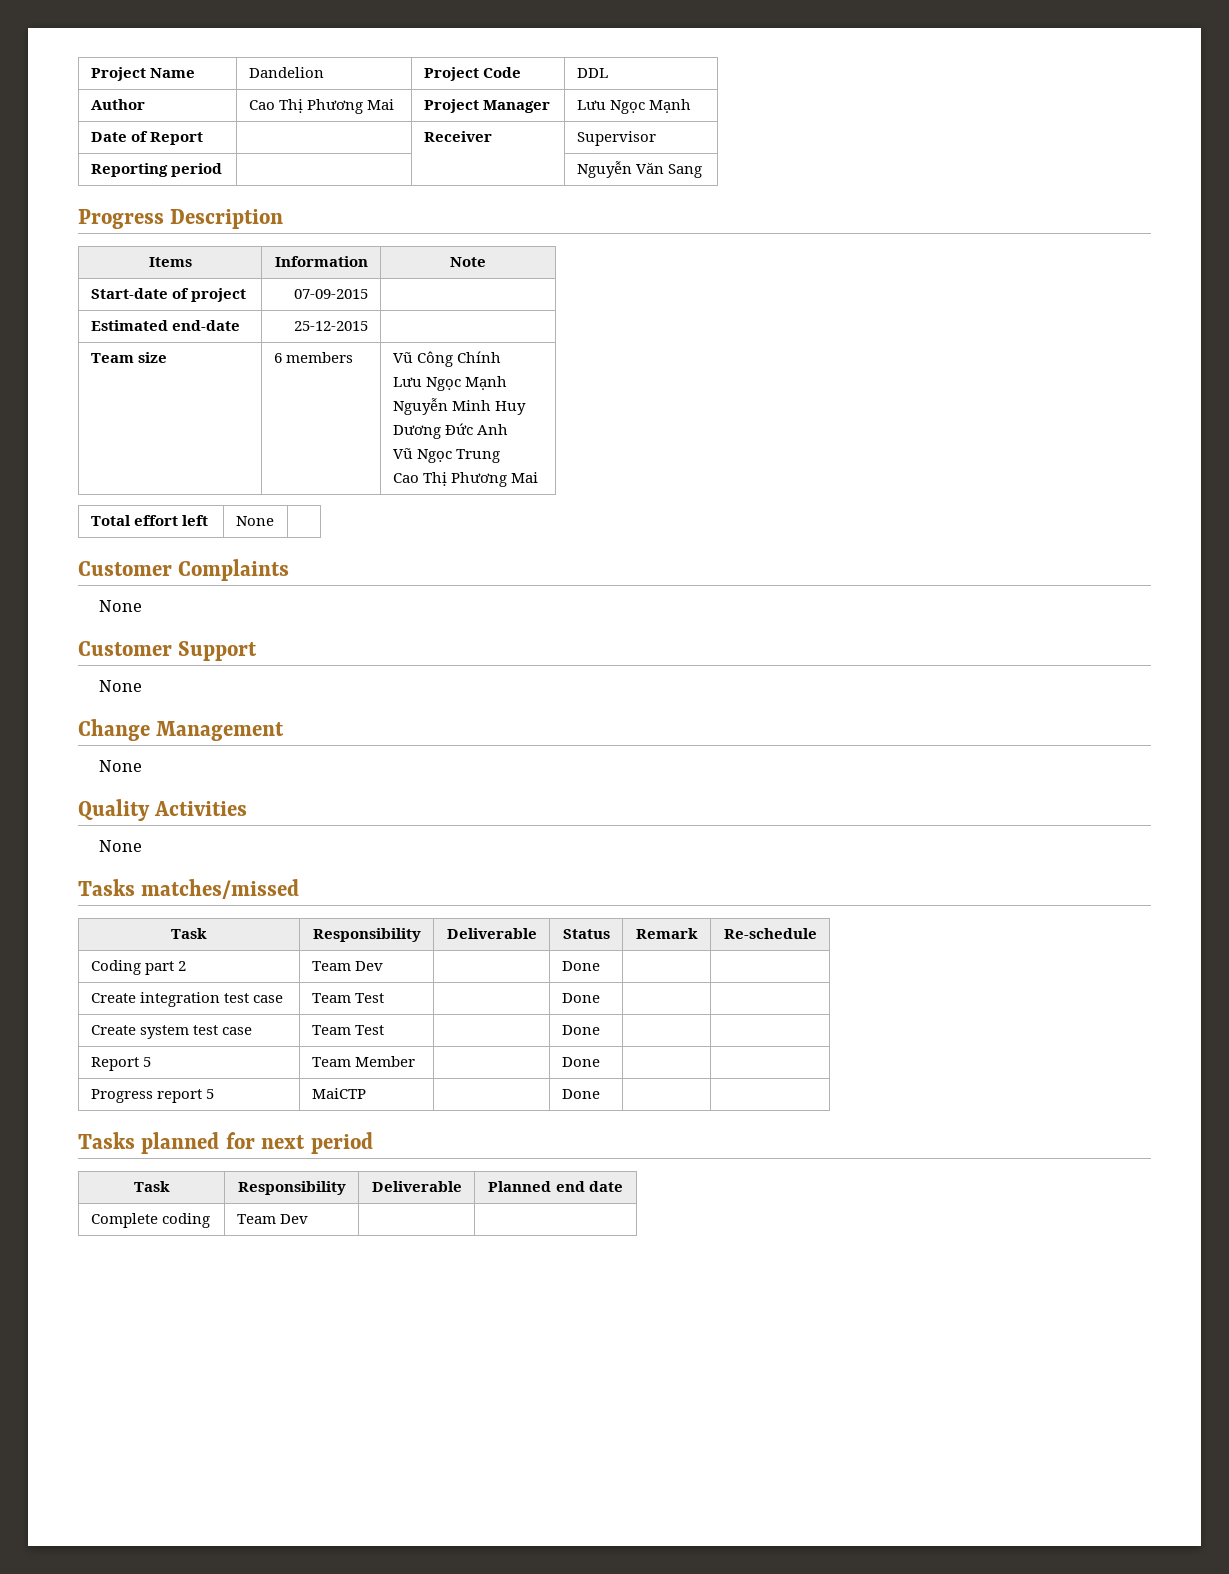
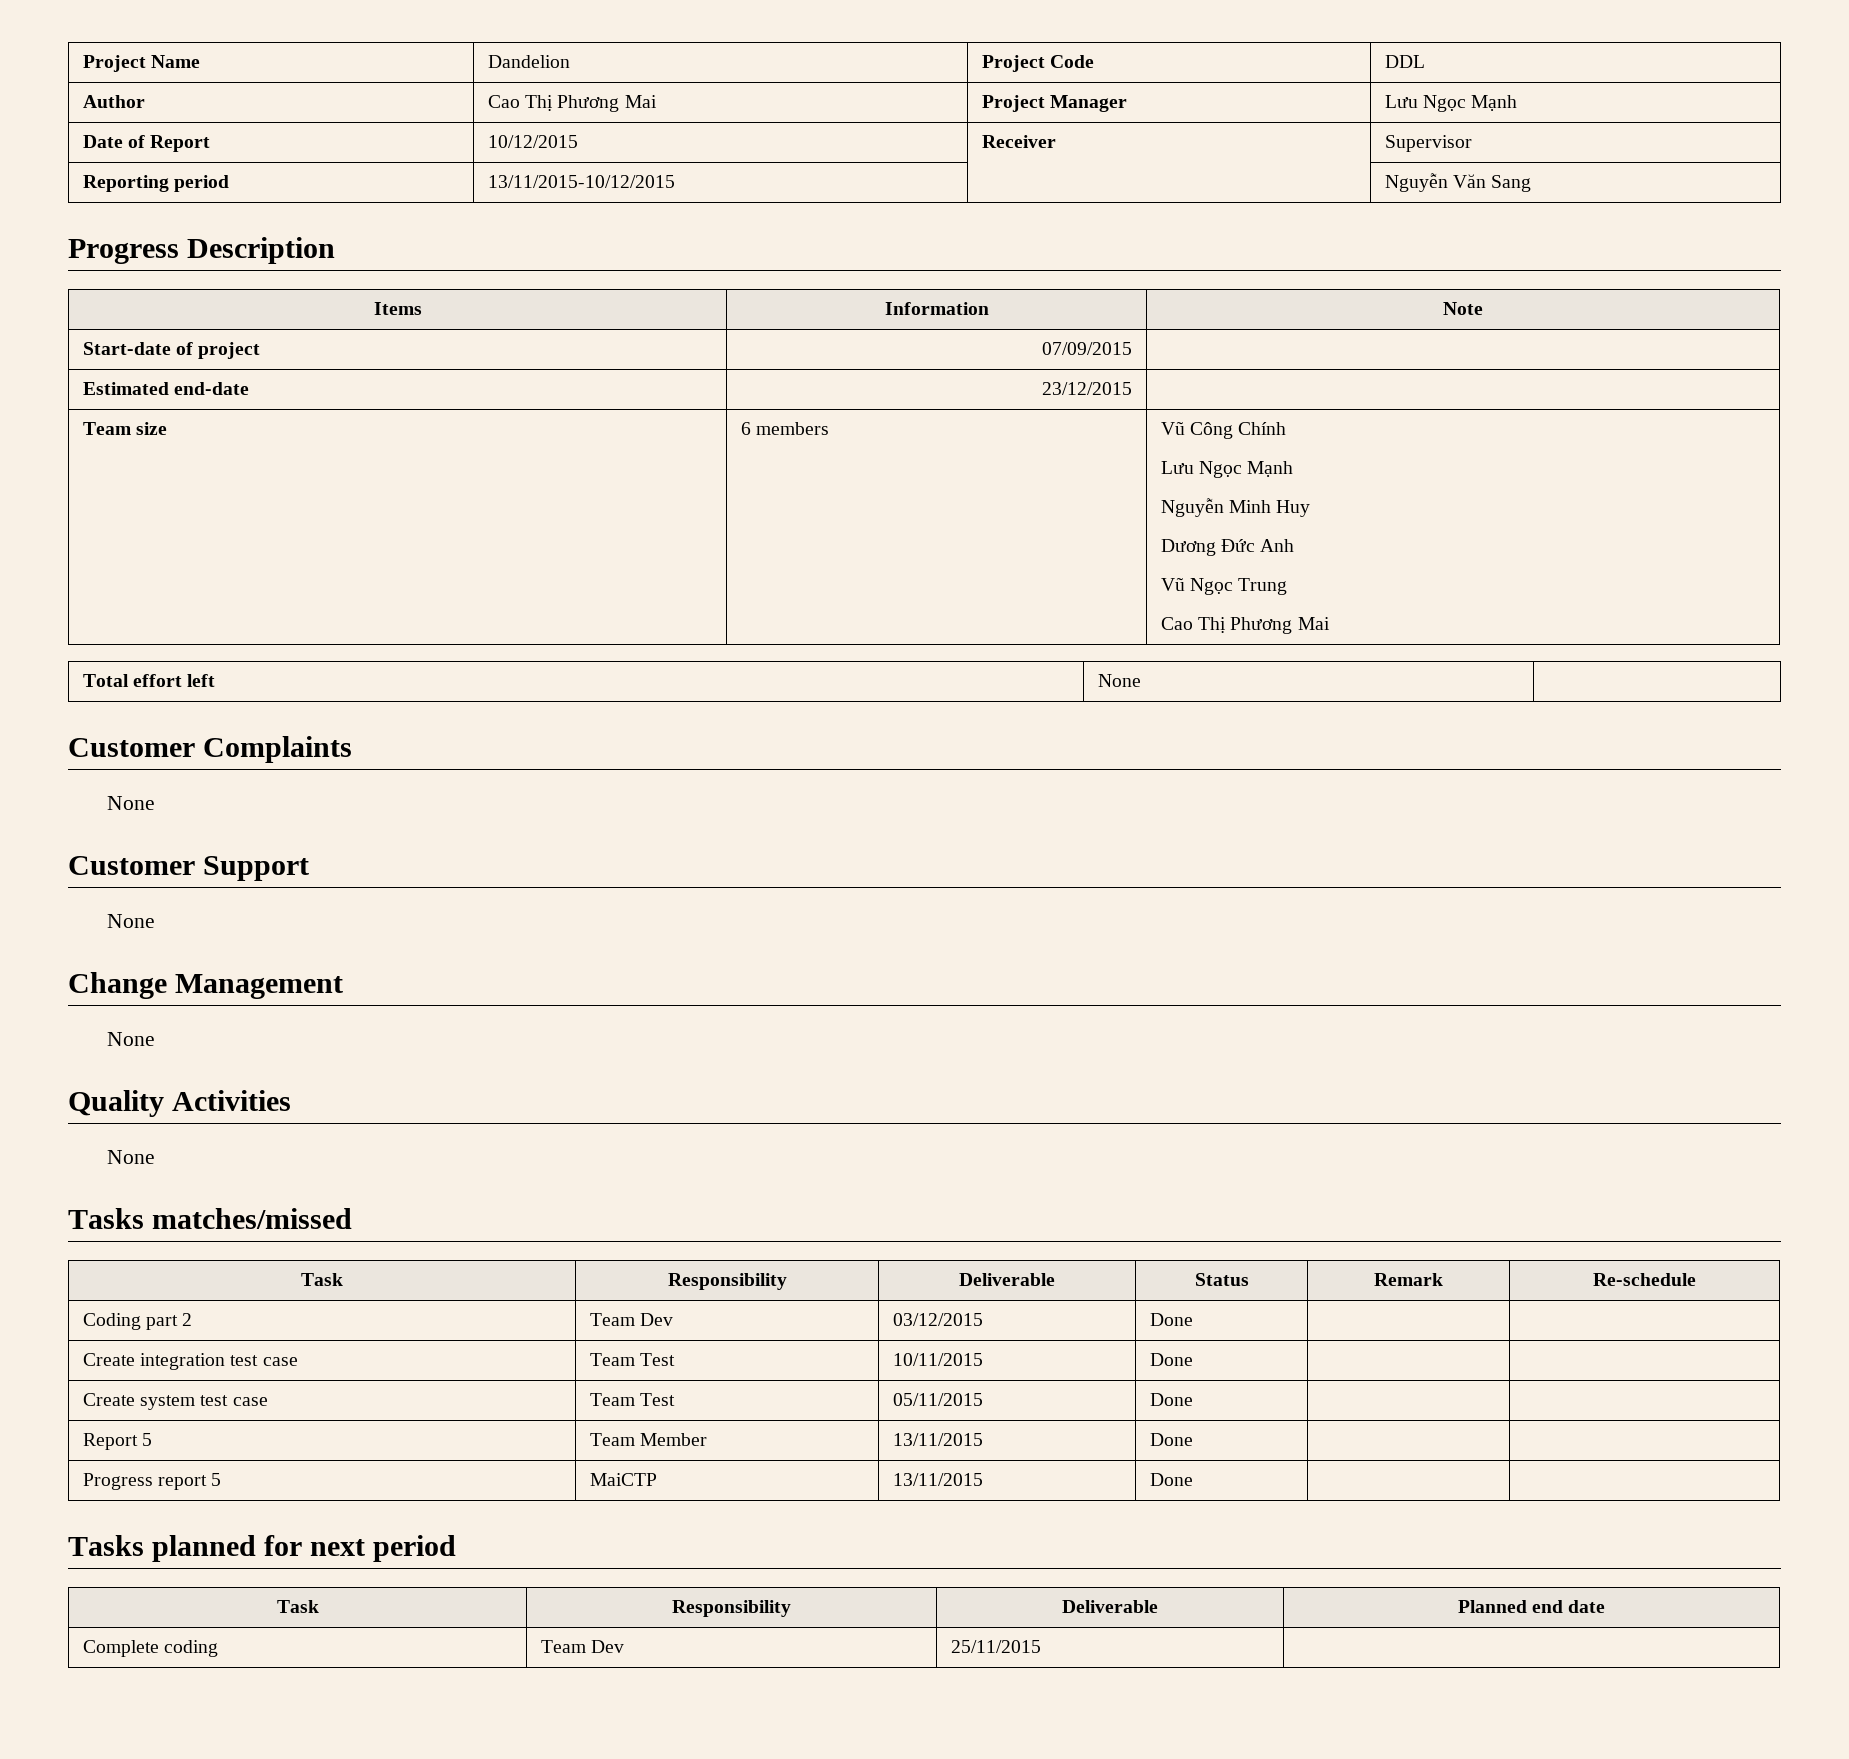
- Date of Report | | Receiver | Supervisor
+ Date of Report | 10/12/2015 | Receiver | Supervisor
- Reporting period | | | Nguyễn Văn Sang
+ Reporting period | 13/11/2015-10/12/2015 | | Nguyễn Văn Sang
- Start-date of project | 07-09-2015 |
+ Start-date of project | 07/09/2015 |
- Estimated end-date | 25-12-2015 |
+ Estimated end-date | 23/12/2015 |
- Coding part 2 | Team Dev | | Done | |
+ Coding part 2 | Team Dev | 03/12/2015 | Done | |
- Create integration test case | Team Test | | Done | |
+ Create integration test case | Team Test | 10/11/2015 | Done | |
- Create system test case | Team Test | | Done | |
+ Create system test case | Team Test | 05/11/2015 | Done | |
- Report 5 | Team Member | | Done | |
+ Report 5 | Team Member | 13/11/2015 | Done | |
- Progress report 5 | MaiCTP | | Done | |
+ Progress report 5 | MaiCTP | 13/11/2015 | Done | |
- Complete coding | Team Dev | |
+ Complete coding | Team Dev | 25/11/2015 |

